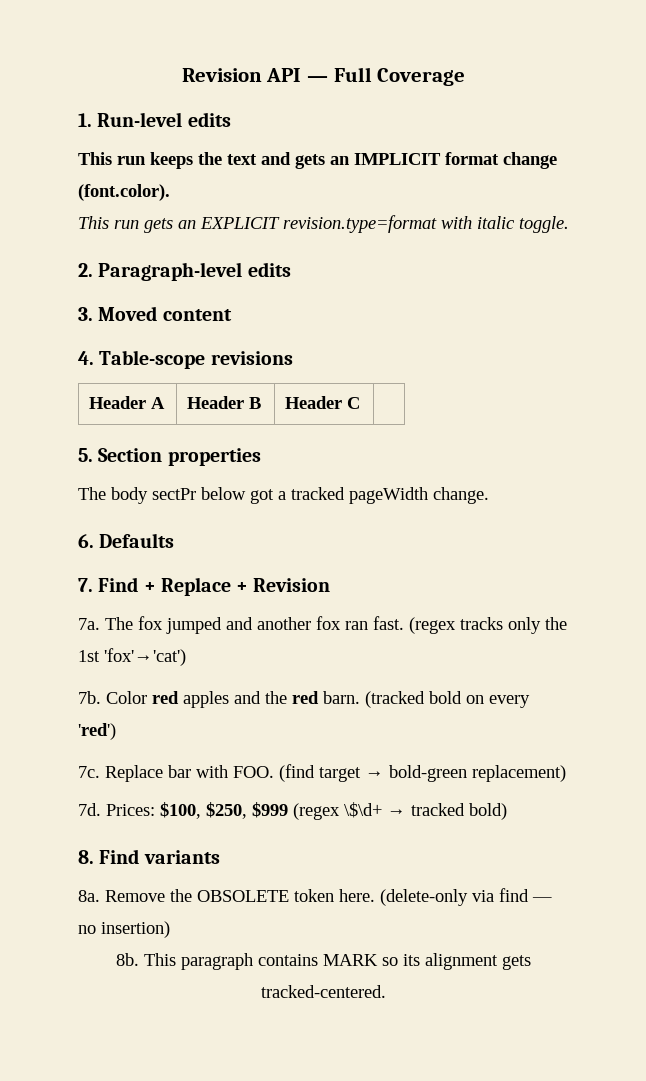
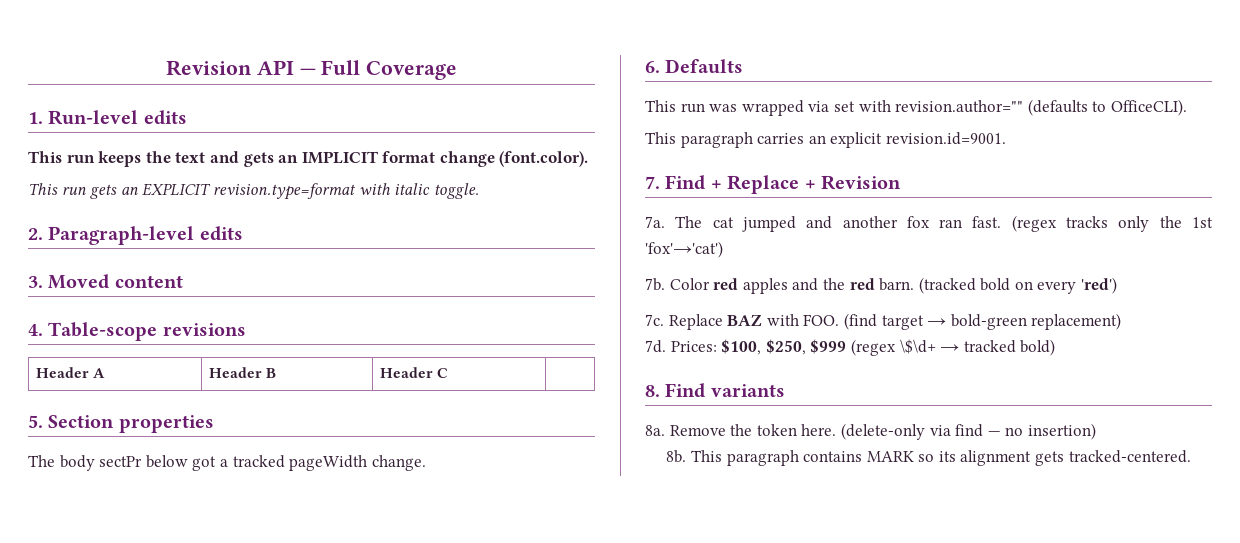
+ This run was wrapped via set with revision.author="" (defaults to OfficeCLI).
+ This paragraph carries an explicit revision.id=9001.
- The fox jumped and another fox ran fast.
+ The cat jumped and another fox ran fast.
- Replace bar with FOO. (find target → bold-green replacement)
+ Replace BAZ with FOO. (find target → bold-green replacement)
- Remove the OBSOLETE token here.
+ Remove the token here.

